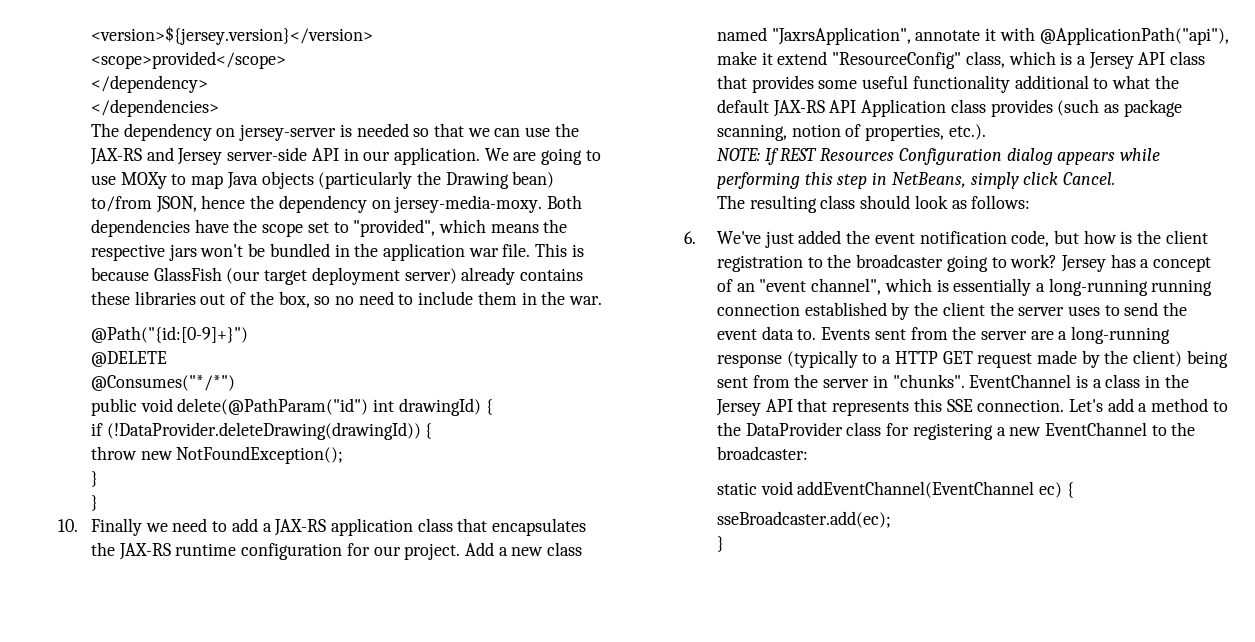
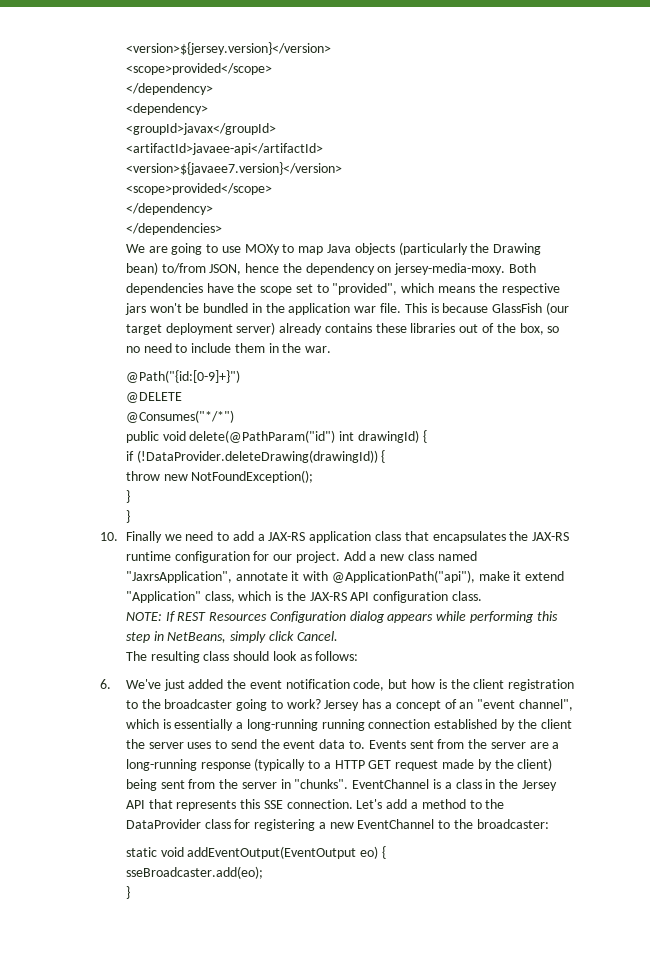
+ <dependency>
+ <groupId>javax</groupId>
+ <artifactId>javaee-api</artifactId>
+ <version>${javaee7.version}</version>
+ <scope>provided</scope>
+ </dependency>
  </dependencies>
- The dependency on jersey-server is needed so that we can use the JAX-RS and Jersey server-side API in our application. We are going to use MOXy to map Java objects (particularly the Drawing bean) to/from JSON, hence the dependency on jersey-media-moxy.
+ We are going to use MOXy to map Java objects (particularly the Drawing bean) to/from JSON, hence the dependency on jersey-media-moxy.
- Add a new class named "JaxrsApplication", annotate it with @ApplicationPath("api"), make it extend "ResourceConfig" class, which is a Jersey API class that provides some useful functionality additional to what the default JAX-RS API Application class provides (such as package scanning, notion of properties, etc.).
+ Add a new class named "JaxrsApplication", annotate it with @ApplicationPath("api"), make it extend "Application" class, which is the JAX-RS API configuration class.
- static void addEventChannel(EventChannel ec) {
- sseBroadcaster.add(ec);
+ static void addEventOutput(EventOutput eo) {
+ sseBroadcaster.add(eo);

